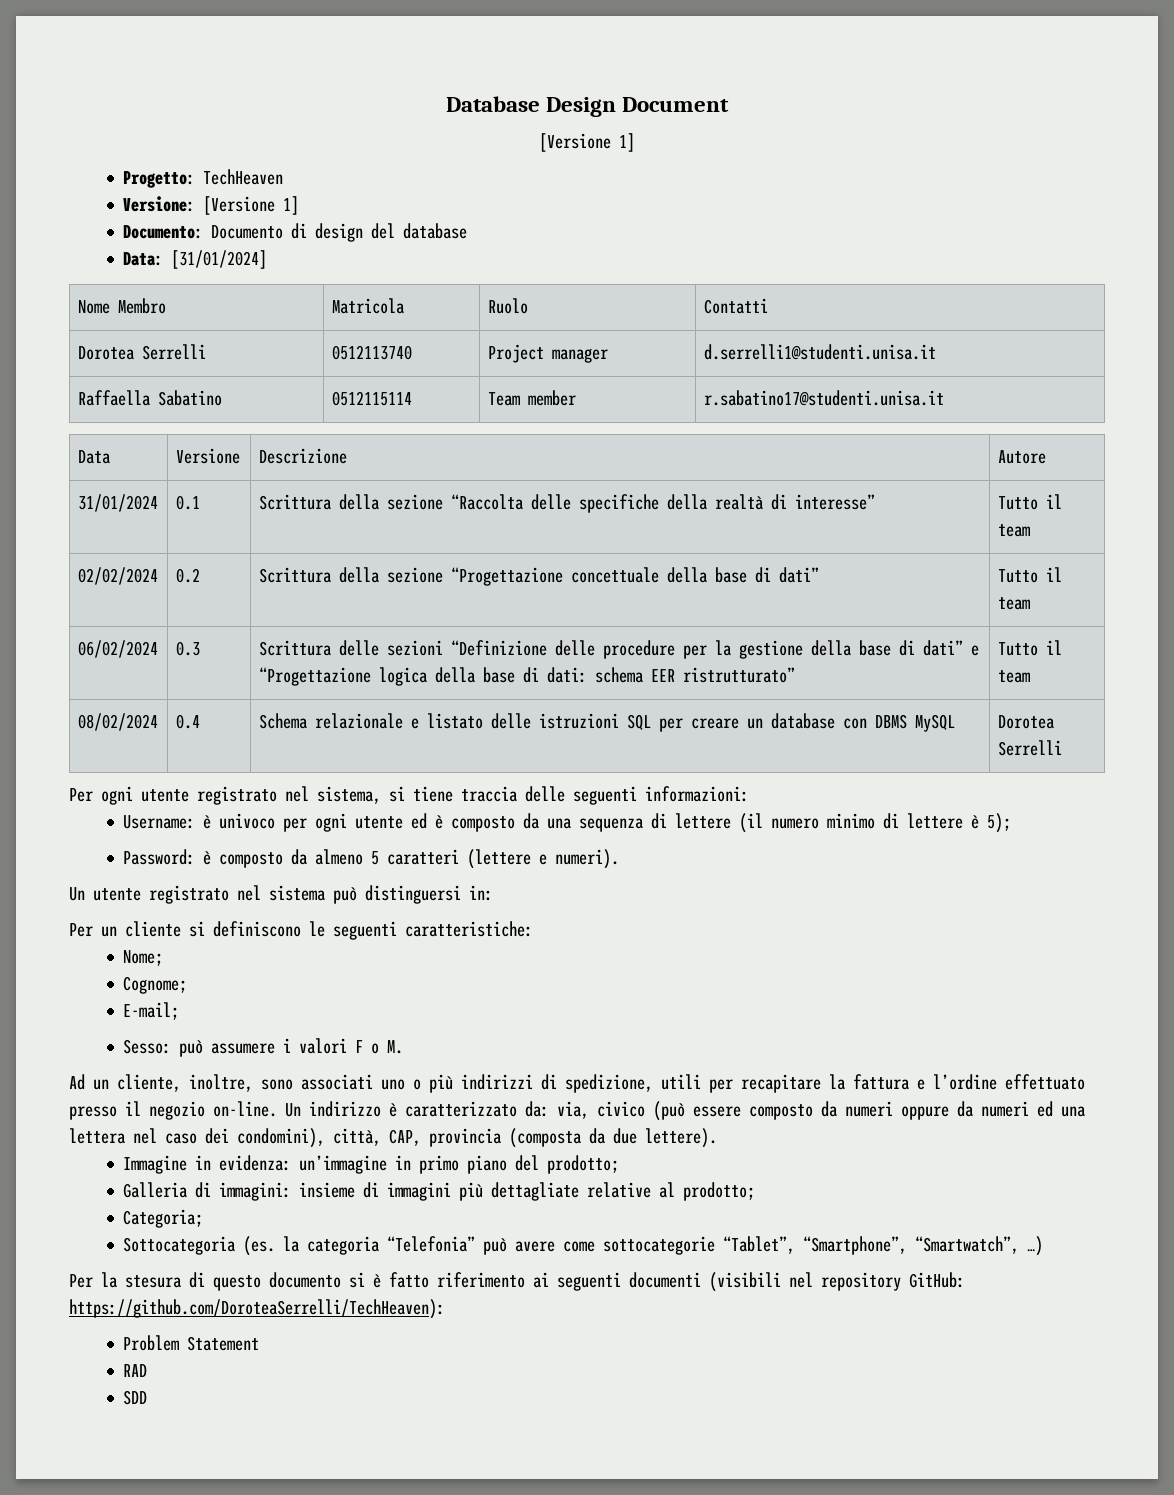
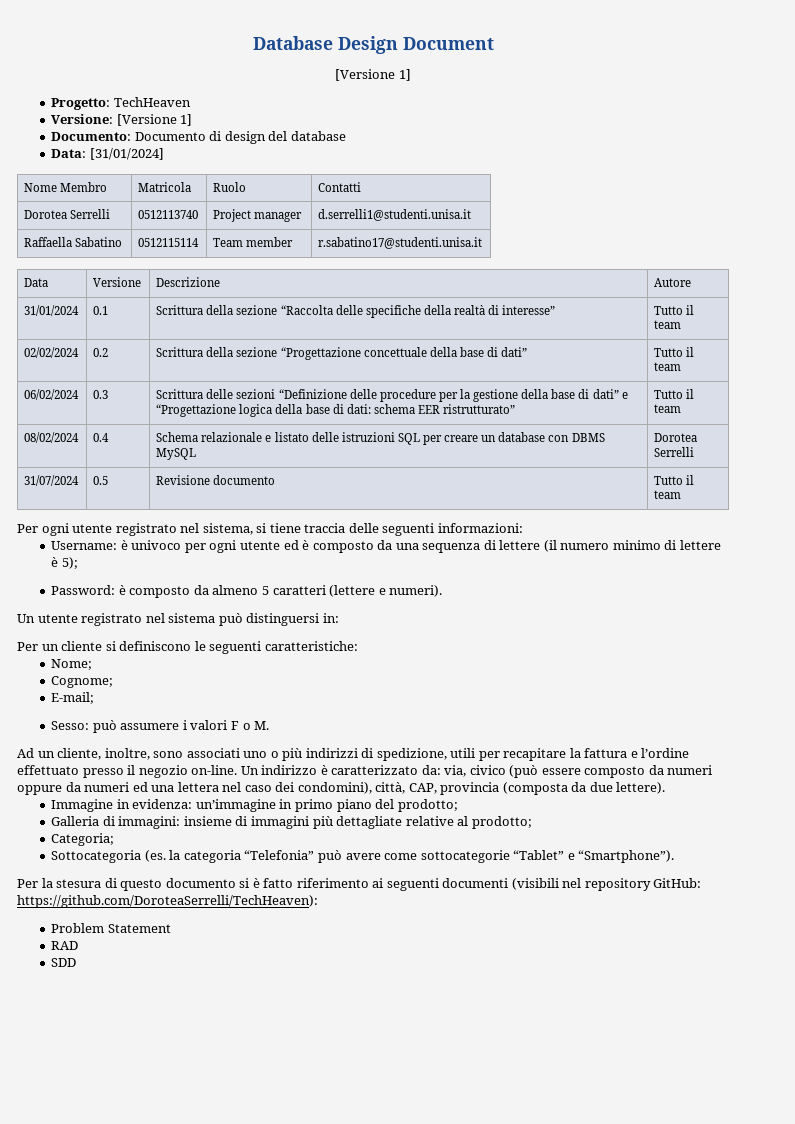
+ 31/07/2024 | 0.5 | Revisione documento | Tutto il team
- Sottocategoria (es. la categoria “Telefonia” può avere come sottocategorie “Tablet”, “Smartphone”, “Smartwatch”, …)
+ Sottocategoria (es. la categoria “Telefonia” può avere come sottocategorie “Tablet” e “Smartphone”).

